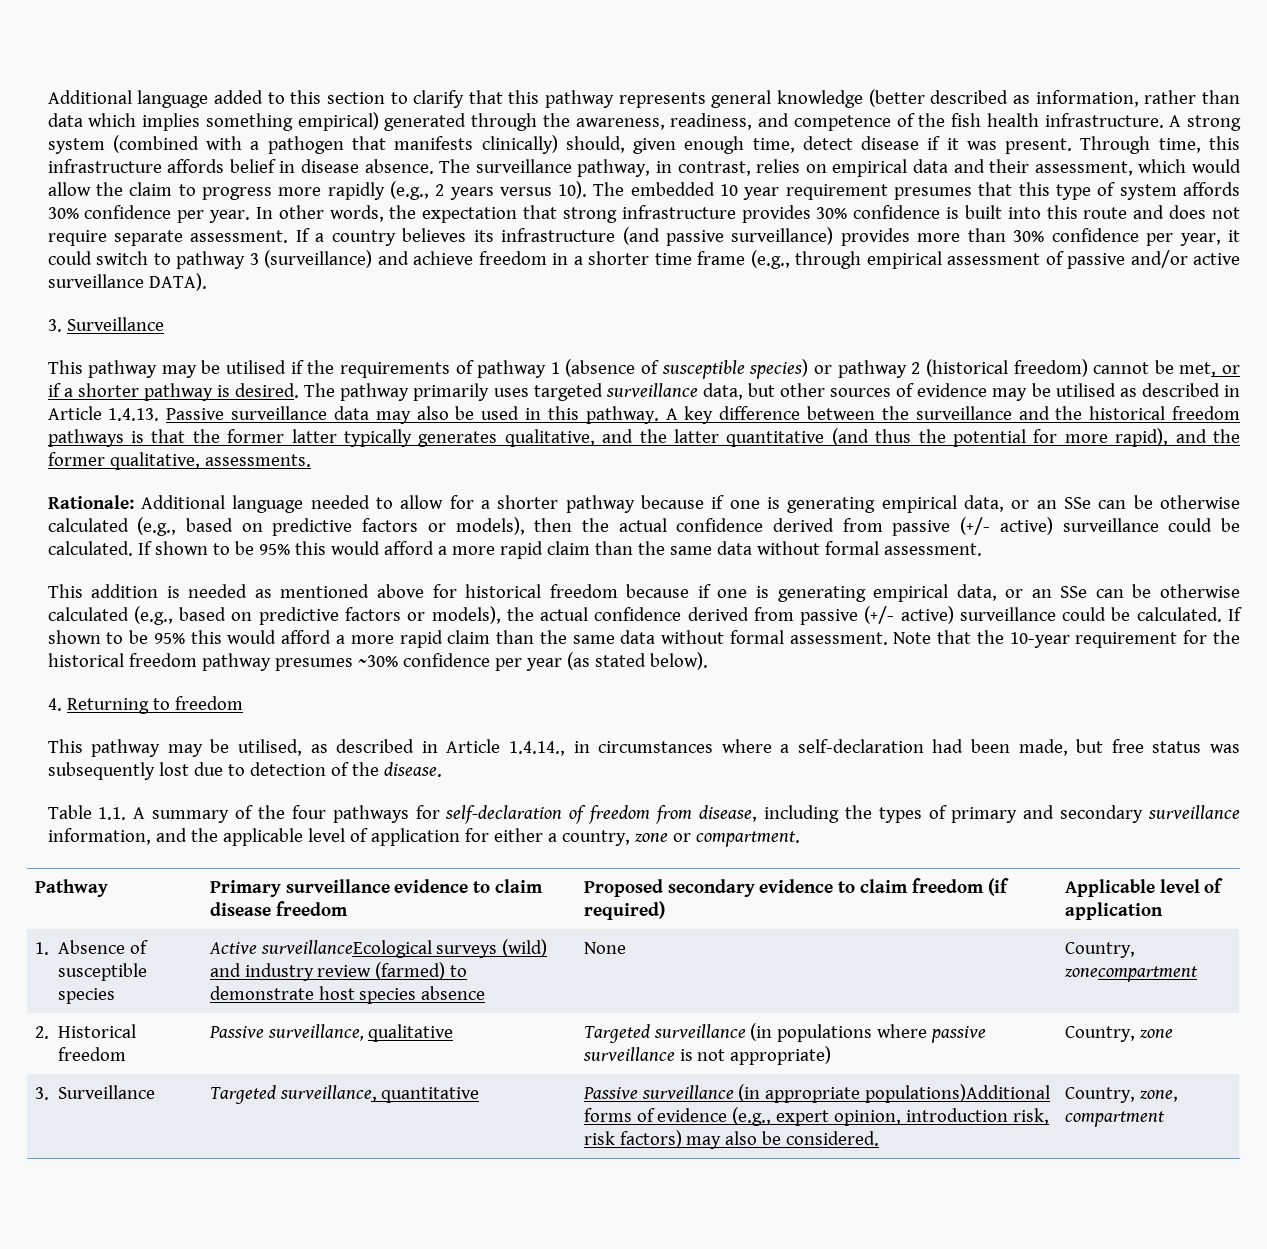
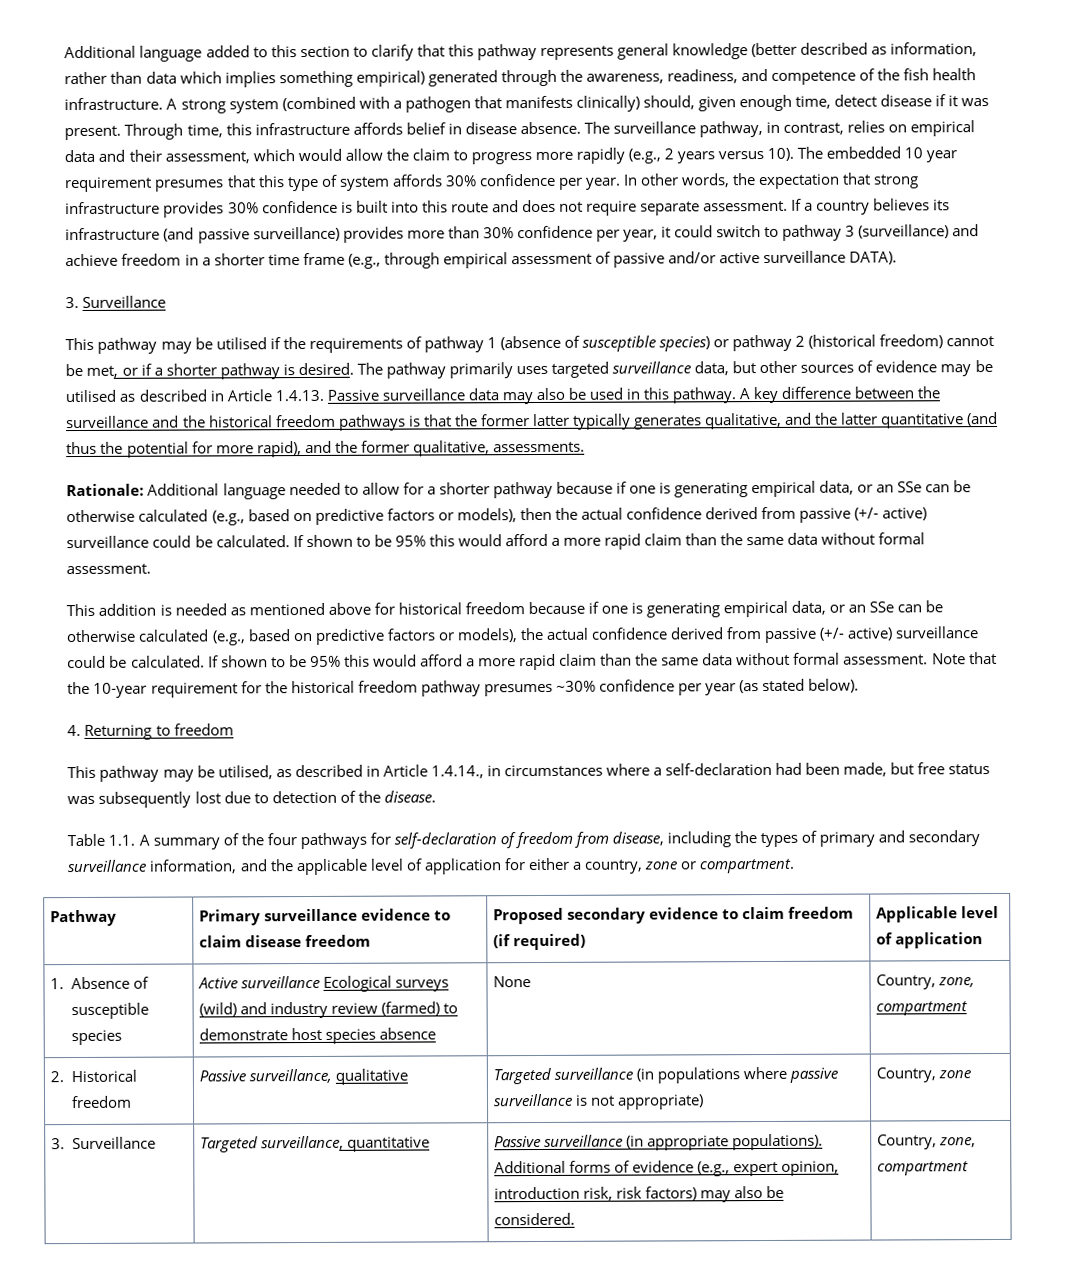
- 1. Absence of susceptible species | Active surveillanceEcological surveys (wild) and industry review (farmed) to demonstrate host species absence | None | Country, zonecompartment
+ 1. Absence of susceptible species | Active surveillance Ecological surveys (wild) and industry review (farmed) to demonstrate host species absence | None | Country, zone, compartment
- 3. Surveillance | Targeted surveillance, quantitative | Passive surveillance (in appropriate populations)Additional forms of evidence (e.g., expert opinion, introduction risk, risk factors) may also be considered. | Country, zone, compartment
+ 3. Surveillance | Targeted surveillance, quantitative | Passive surveillance (in appropriate populations). Additional forms of evidence (e.g., expert opinion, introduction risk, risk factors) may also be considered. | Country, zone, compartment

